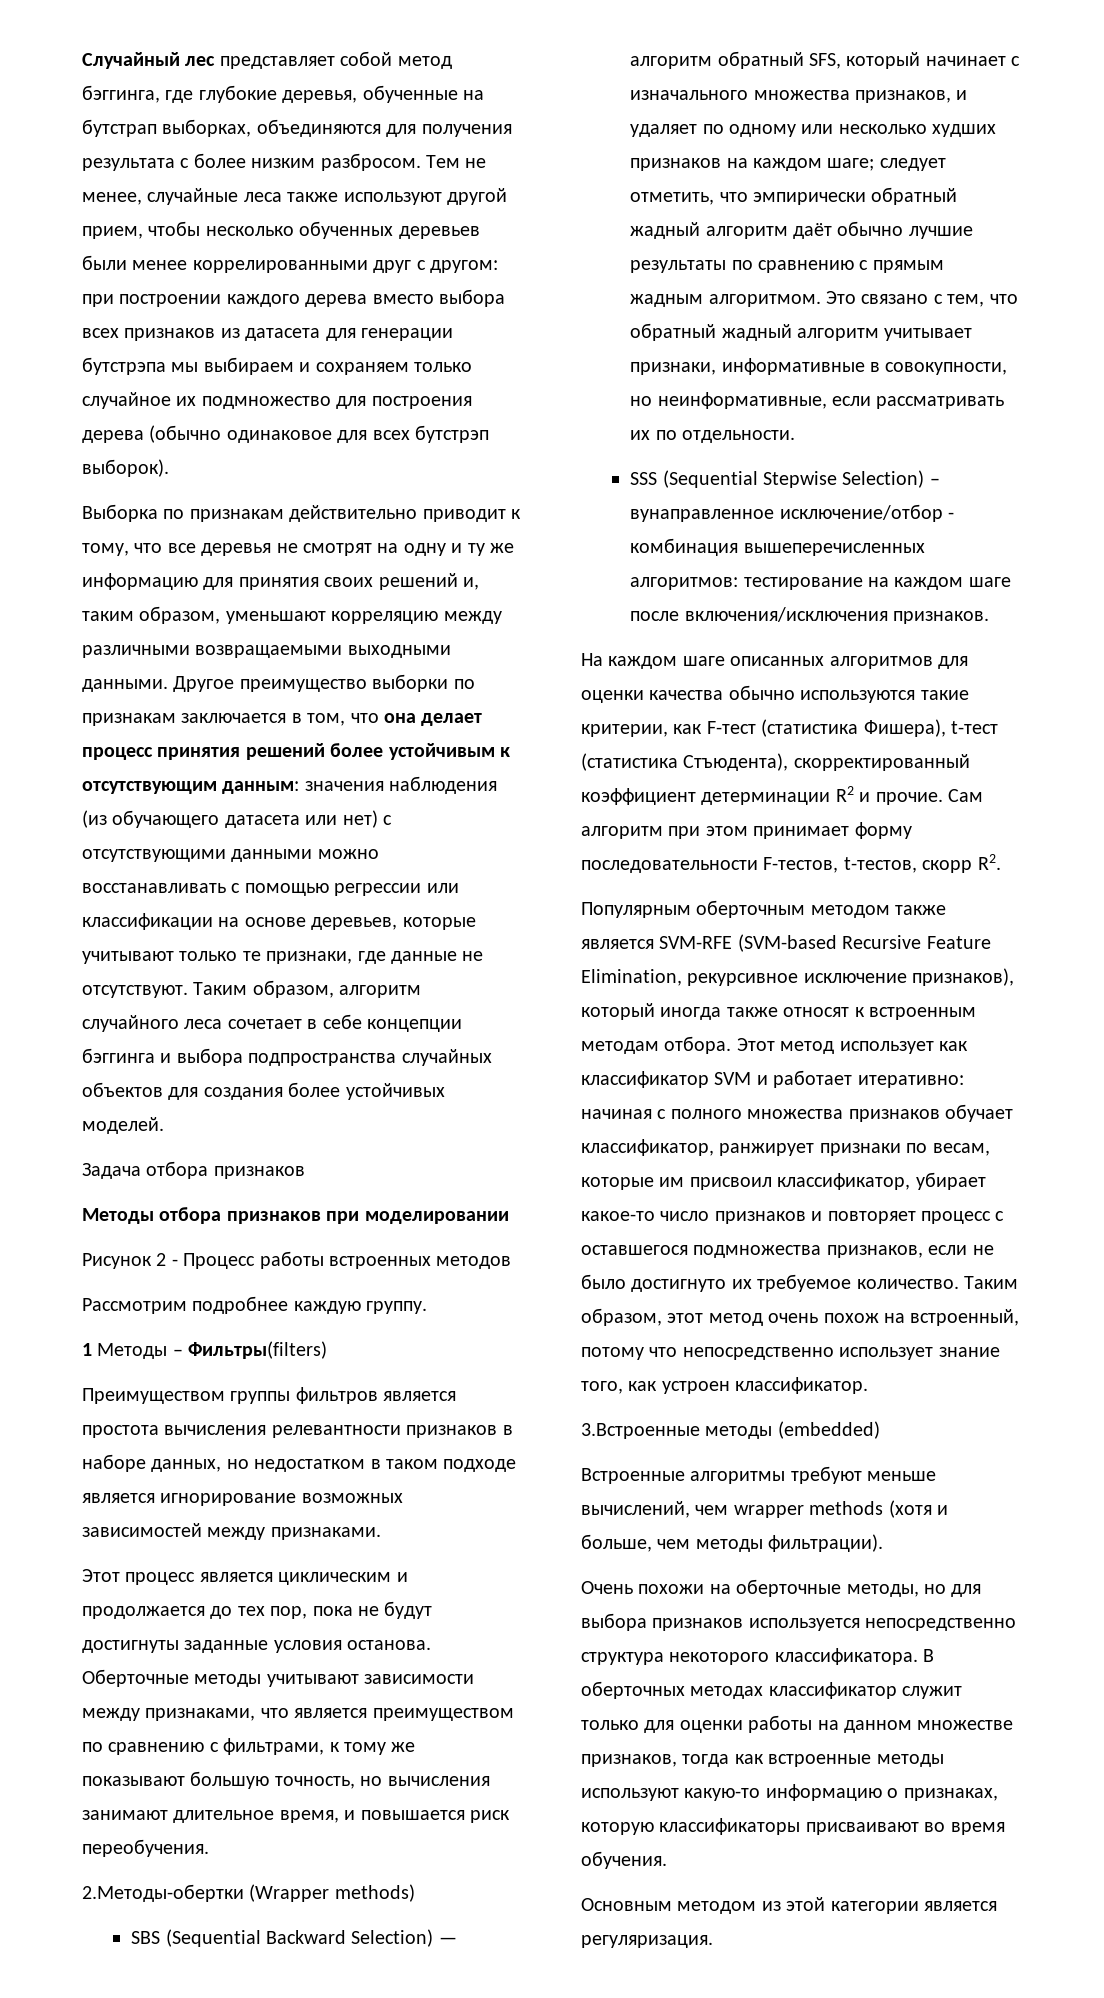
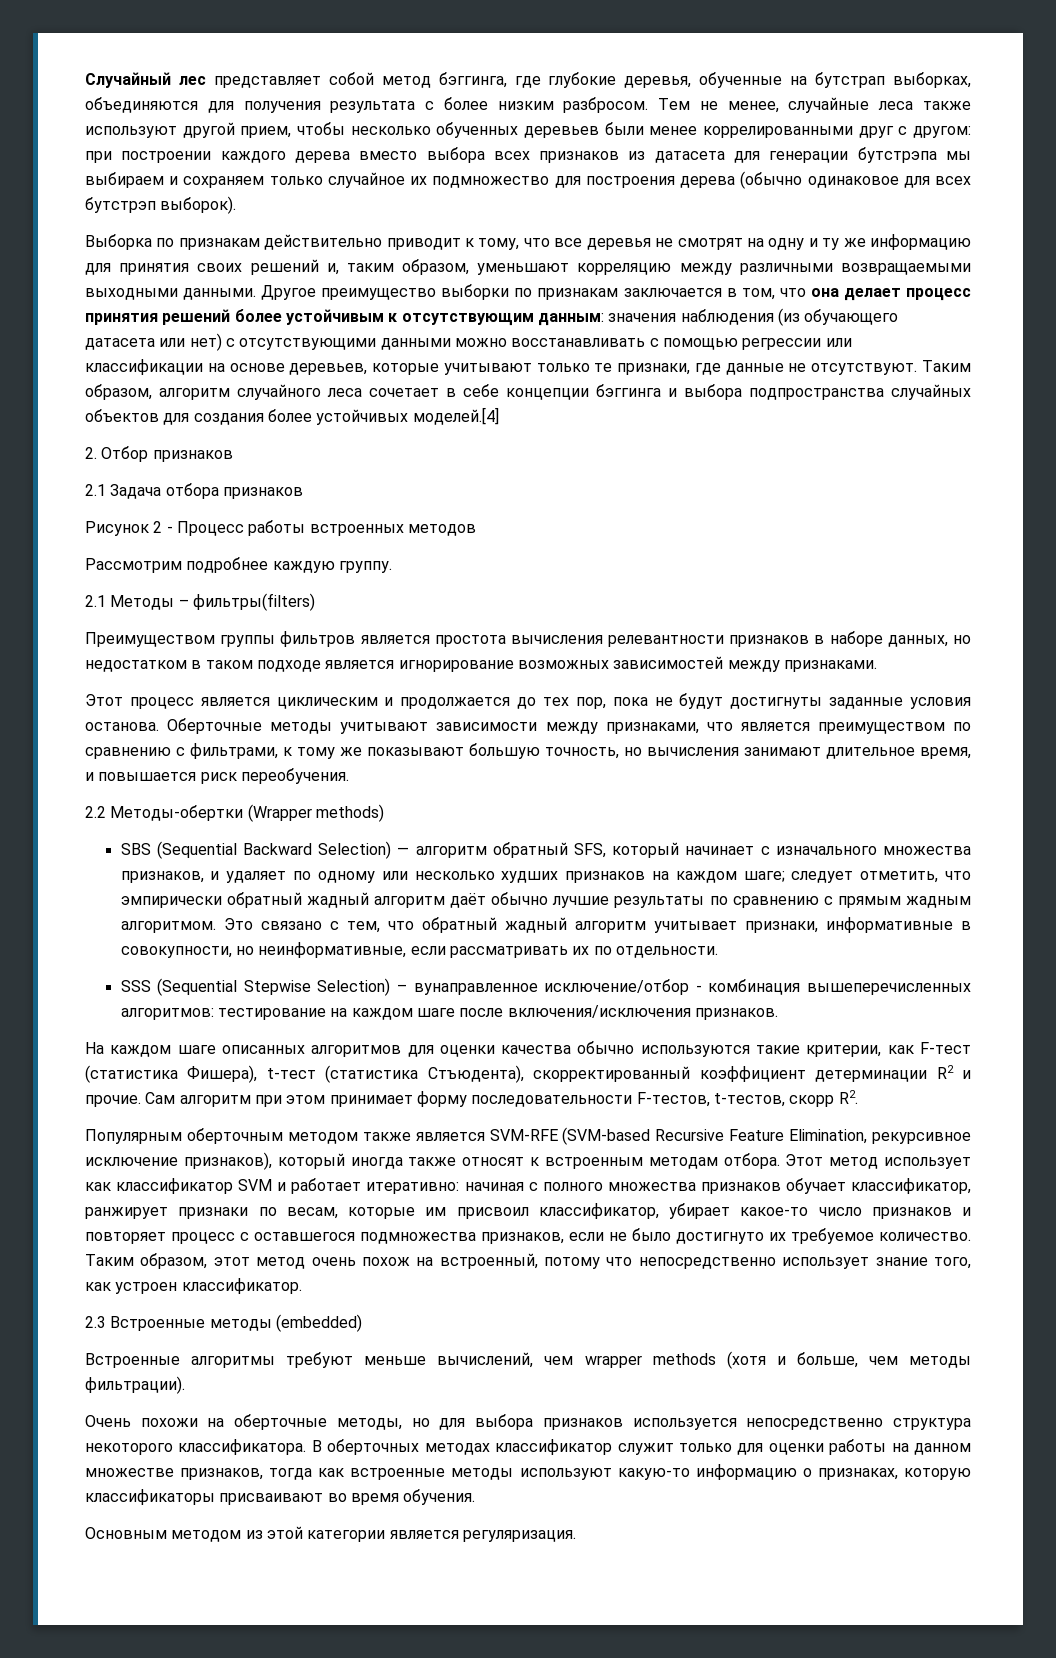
- Таким образом, алгоритм случайного леса сочетает в себе концепции бэггинга и выбора подпространства случайных объектов для создания более устойчивых моделей.
- Задача отбора признаков
- Методы отбора признаков при моделировании
+ Таким образом, алгоритм случайного леса сочетает в себе концепции бэггинга и выбора подпространства случайных объектов для создания более устойчивых моделей.[4]
+ 2. Отбор признаков
+ 2.1 Задача отбора признаков
- 1 Методы – Фильтры(filters)
+ 2.1 Методы – фильтры(filters)
- 2.Методы-обертки (Wrapper methods)
+ 2.2 Методы-обертки (Wrapper methods)
- 3.Встроенные методы (embedded)
+ 2.3 Встроенные методы (embedded)

